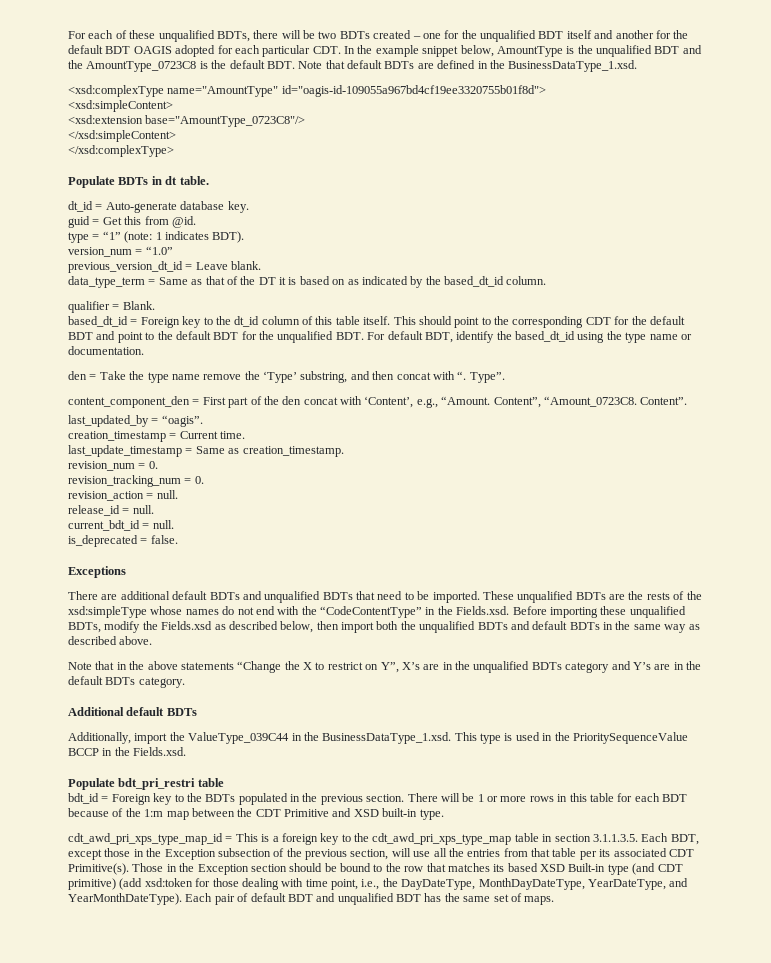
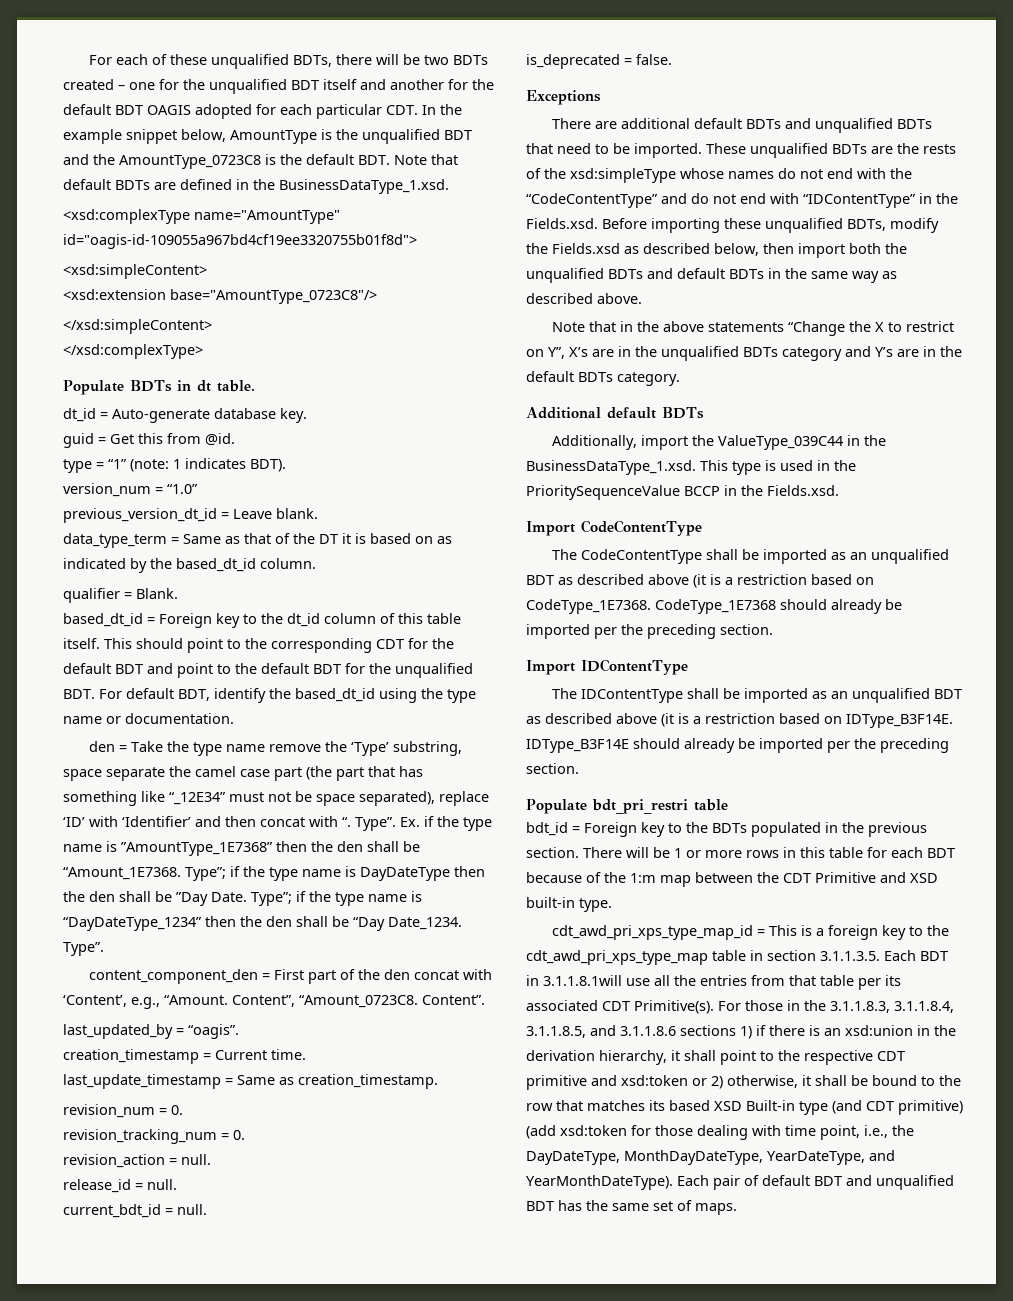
- den = Take the type name remove the ‘Type’ substring, and then concat with “.
+ den = Take the type name remove the ‘Type’ substring, space separate the camel case part (the part that has something like “_12E34” must not be space separated), replace ‘ID’ with ‘Identifier’ and then concat with “.
+ Ex. if the type name is ”AmountType_1E7368” then the den shall be “Amount_1E7368. Type”; if the type name is DayDateType then the den shall be ”Day Date. Type”; if the type name is “DayDateType_1234” then the den shall be “Day Date_1234. Type”.
- These unqualified BDTs are the rests of the xsd:simpleType whose names do not end with the “CodeContentType” in the Fields.xsd. Before importing these unqualified BDTs, modify the Fields.xsd as described below, then import both the unqualified BDTs and default BDTs in the same way as described above.
+ These unqualified BDTs are the rests of the xsd:simpleType whose names do not end with the “CodeContentType” and do not end with “IDContentType” in the Fields.xsd. Before importing these unqualified BDTs, modify the Fields.xsd as described below, then import both the unqualified BDTs and default BDTs in the same way as described above.
+ Import CodeContentType
+ The CodeContentType shall be imported as an unqualified BDT as described above (it is a restriction based on CodeType_1E7368. CodeType_1E7368 should already be imported per the preceding section.
+ Import IDContentType
+ The IDContentType shall be imported as an unqualified BDT as described above (it is a restriction based on IDType_B3F14E. IDType_B3F14E should already be imported per the preceding section.
- cdt_awd_pri_xps_type_map_id = This is a foreign key to the cdt_awd_pri_xps_type_map table in section 3.1.1.3.5. Each BDT, except those in the Exception subsection of the previous section, will use all the entries from that table per its associated CDT Primitive(s).
+ cdt_awd_pri_xps_type_map_id = This is a foreign key to the cdt_awd_pri_xps_type_map table in section 3.1.1.3.5. Each BDT in 3.1.1.8.1will use all the entries from that table per its associated CDT Primitive(s).
- Those in the Exception section should be bound to the row that matches its based XSD Built-in type (and CDT primitive) (add xsd:token for those dealing with time point, i.e., the DayDateType, MonthDayDateType, YearDateType, and YearMonthDateType).
+ For those in the 3.1.1.8.3, 3.1.1.8.4, 3.1.1.8.5, and 3.1.1.8.6 sections 1) if there is an xsd:union in the derivation hierarchy, it shall point to the respective CDT primitive and xsd:token or 2) otherwise, it shall be bound to the row that matches its based XSD Built-in type (and CDT primitive) (add xsd:token for those dealing with time point, i.e., the DayDateType, MonthDayDateType, YearDateType, and YearMonthDateType).

